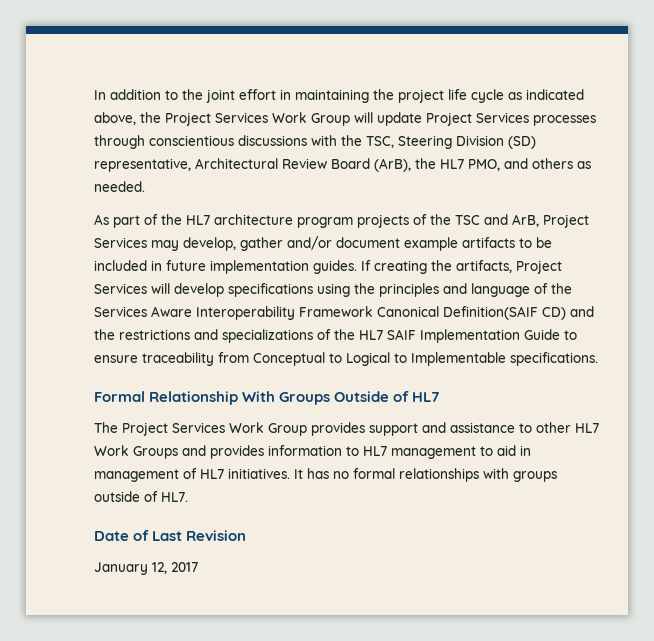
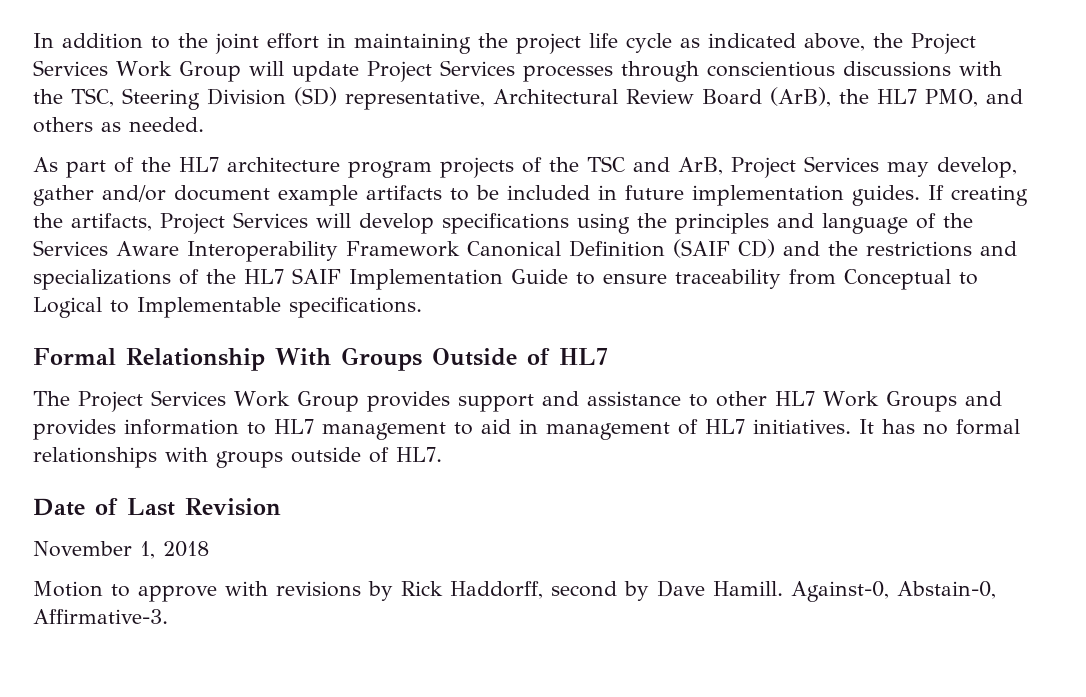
- If creating the artifacts, Project Services will develop specifications using the principles and language of the Services Aware Interoperability Framework Canonical Definition(SAIF CD) and the restrictions and specializations of the HL7 SAIF Implementation Guide to ensure traceability from Conceptual to Logical to Implementable specifications.
+ If creating the artifacts, Project Services will develop specifications using the principles and language of the Services Aware Interoperability Framework Canonical Definition (SAIF CD) and the restrictions and specializations of the HL7 SAIF Implementation Guide to ensure traceability from Conceptual to Logical to Implementable specifications.
- January 12, 2017
+ November 1, 2018
+ Motion to approve with revisions by Rick Haddorff, second by Dave Hamill. Against-0, Abstain-0, Affirmative-3.

